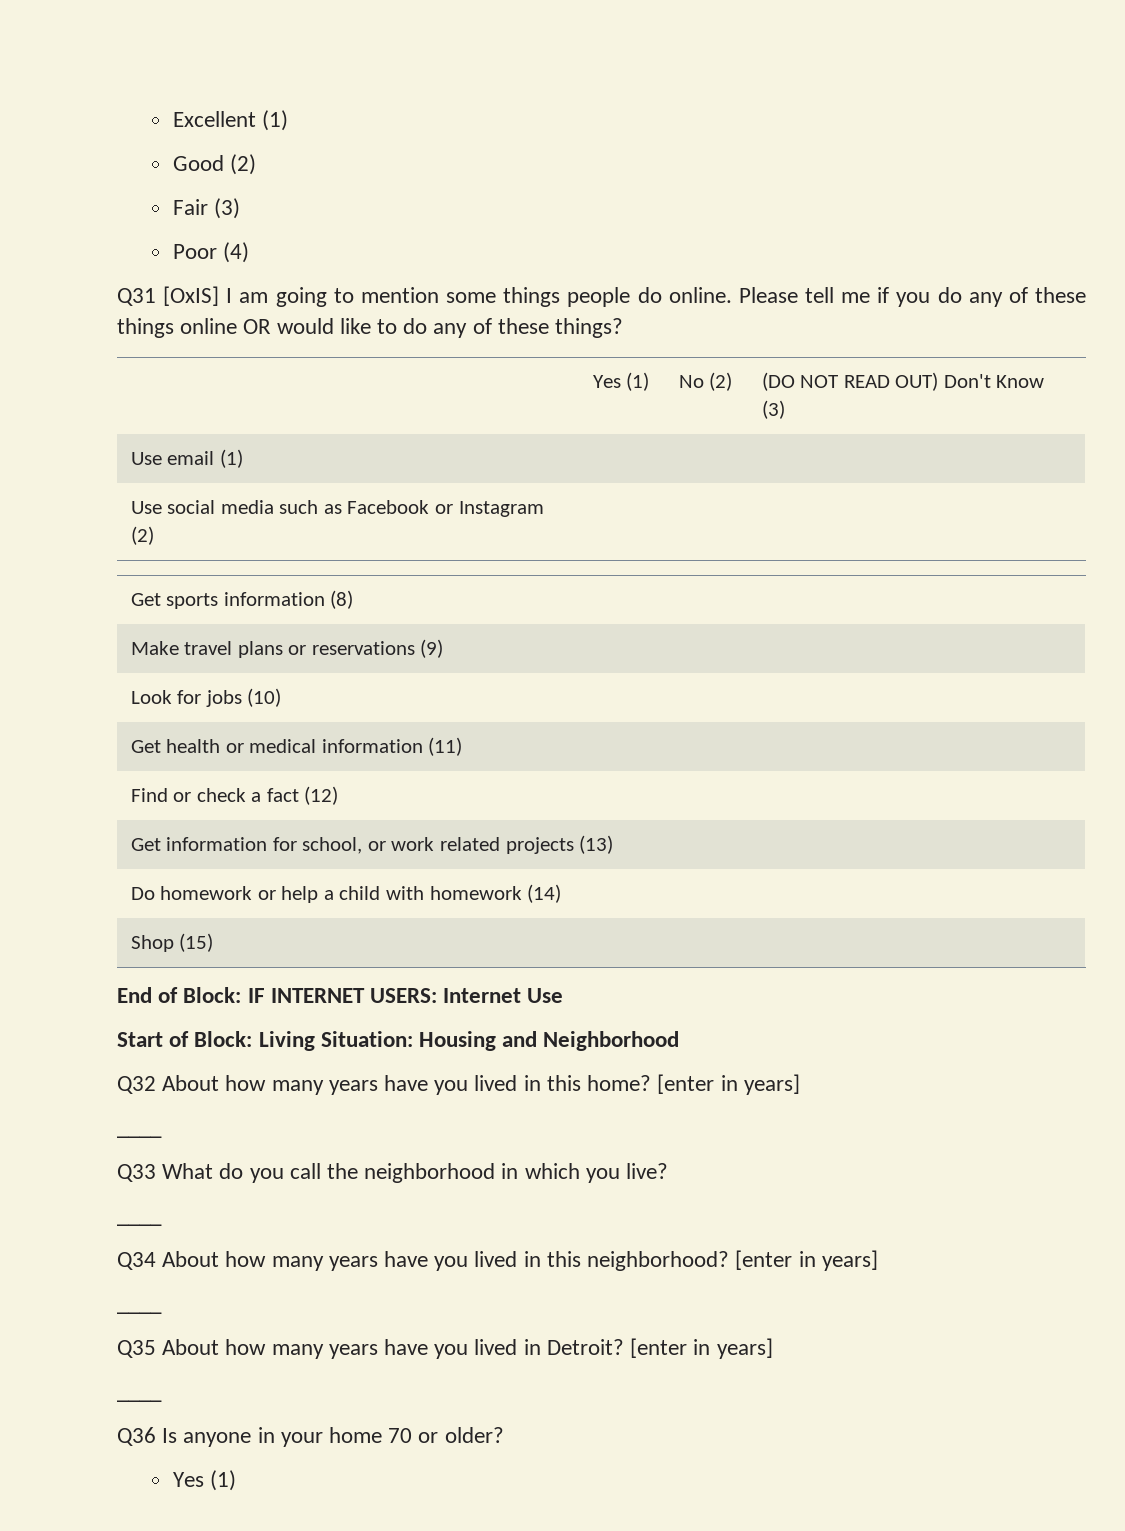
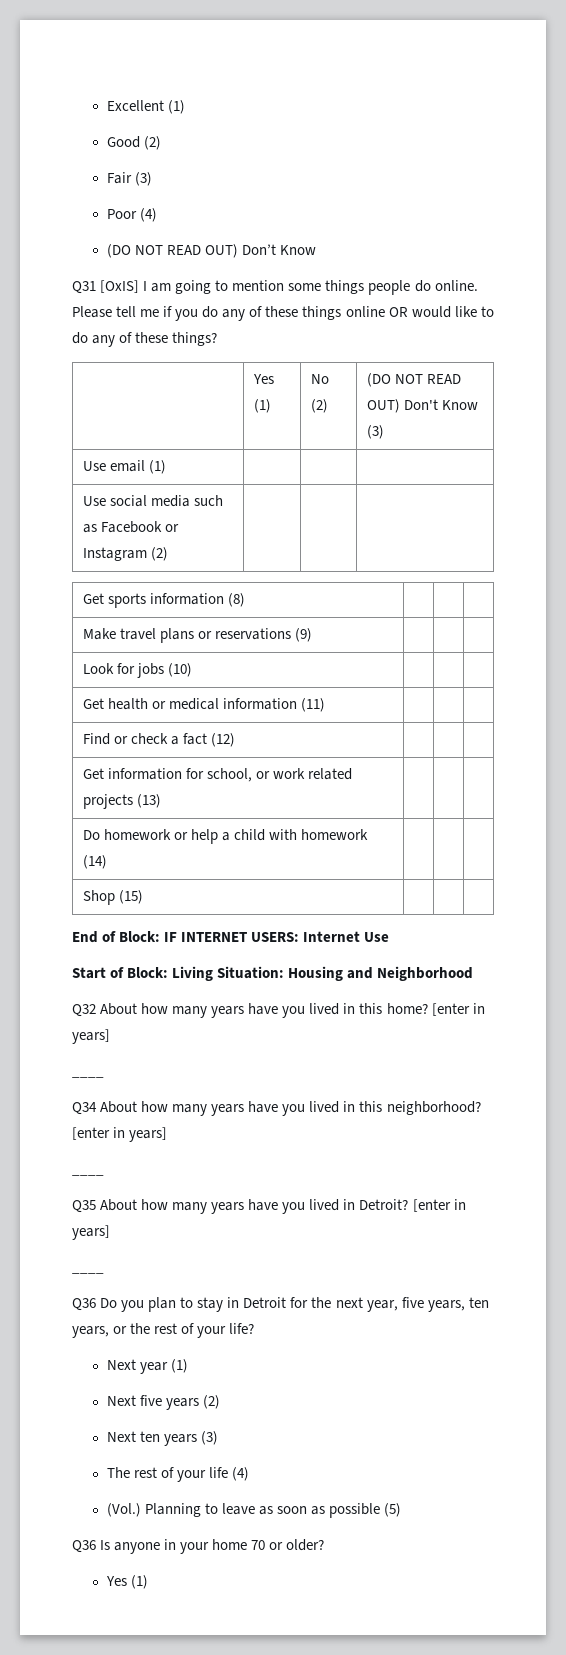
  Poor (4)
+ (DO NOT READ OUT) Don’t Know
- Q33 What do you call the neighborhood in which you live?
- ____
+ Q36 Do you plan to stay in Detroit for the next year, five years, ten years, or the rest of your life?
+ Next year (1)
+ Next five years (2)
+ Next ten years (3)
+ The rest of your life (4)
+ (Vol.) Planning to leave as soon as possible (5)

